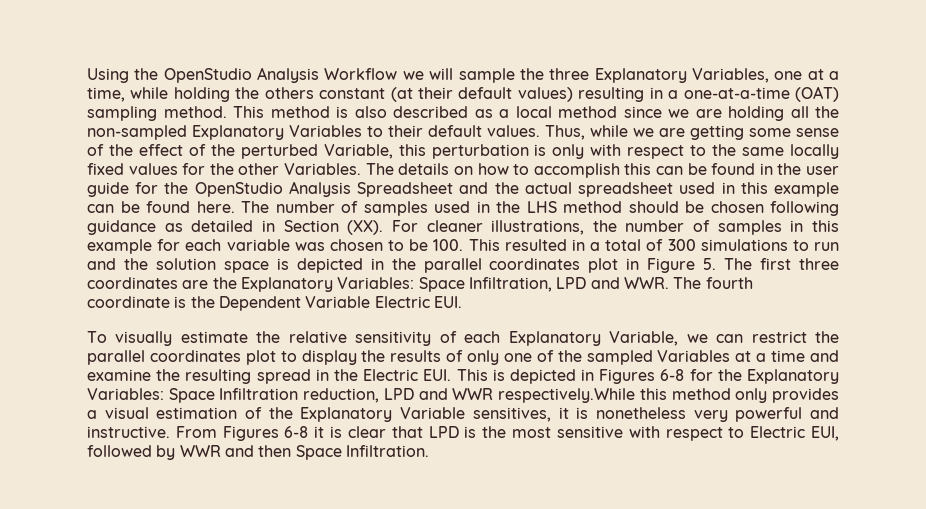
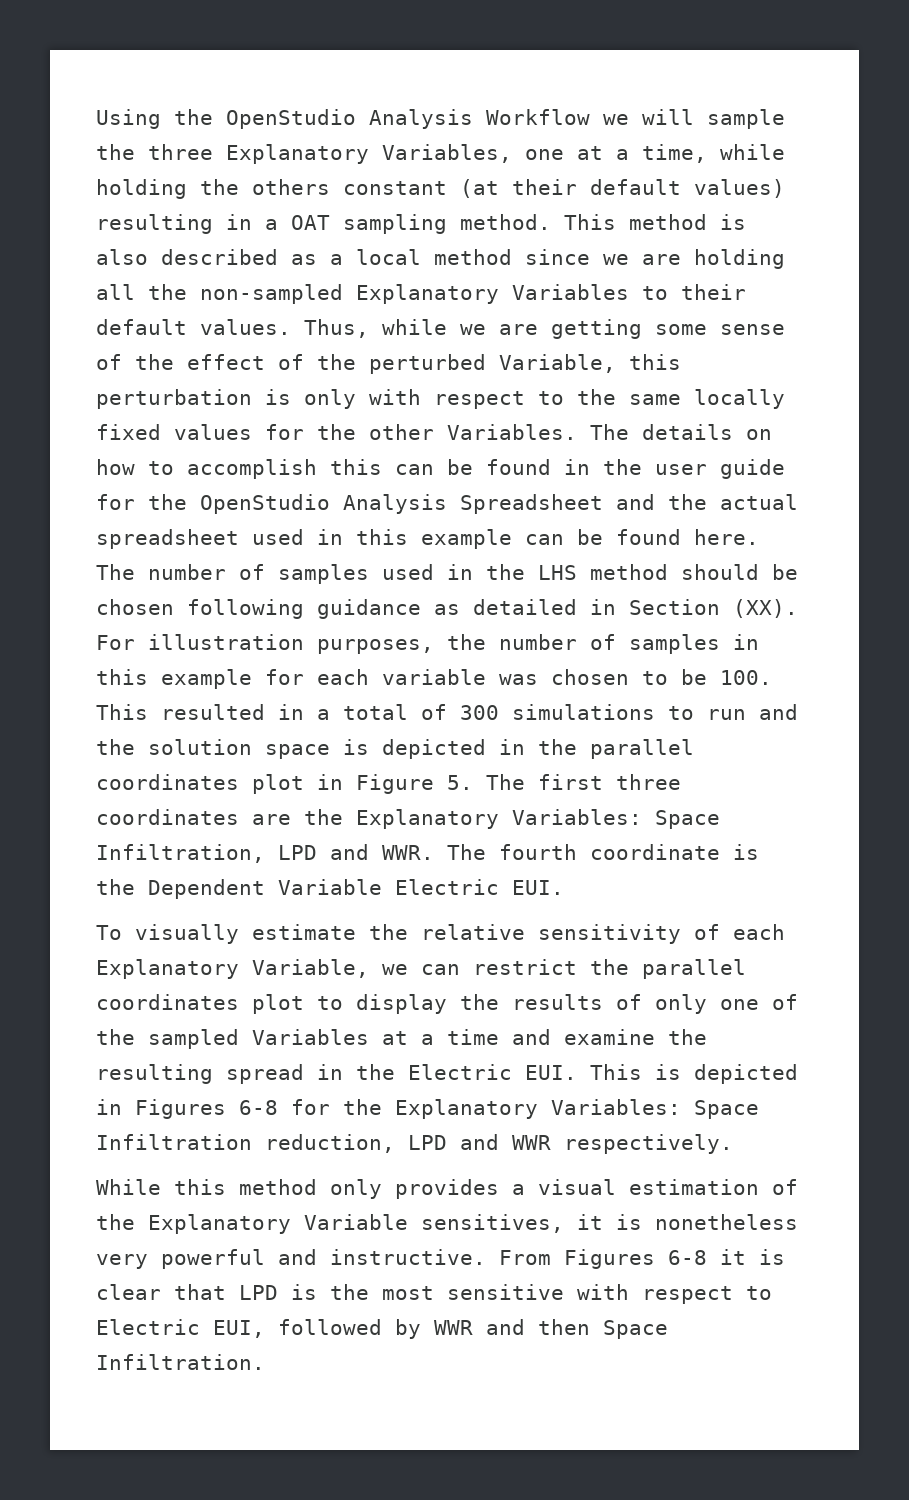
- Using the OpenStudio Analysis Workflow we will sample the three Explanatory Variables, one at a time, while holding the others constant (at their default values) resulting in a one-at-a-time (OAT) sampling method.
+ Using the OpenStudio Analysis Workflow we will sample the three Explanatory Variables, one at a time, while holding the others constant (at their default values) resulting in a OAT sampling method.
- The number of samples used in the LHS method should be chosen following guidance as detailed in Section (XX). For cleaner illustrations, the number of samples in this example for each variable was chosen to be 100. This resulted in a total of 300 simulations to run and the solution space is depicted in the parallel coordinates plot in Figure 5. The first three coordinates are the Explanatory Variables:
+ The number of samples used in the LHS method should be chosen following guidance as detailed in Section (XX). For illustration purposes, the number of samples in this example for each variable was chosen to be 100. This resulted in a total of 300 simulations to run and the solution space is depicted in the parallel coordinates plot in Figure 5. The first three coordinates are the Explanatory Variables:
- Space Infiltration reduction, LPD and WWR respectively.While this method only provides a visual estimation of the Explanatory Variable sensitives, it is nonetheless very powerful and instructive.
+ Space Infiltration reduction, LPD and WWR respectively.
+ While this method only provides a visual estimation of the Explanatory Variable sensitives, it is nonetheless very powerful and instructive.

